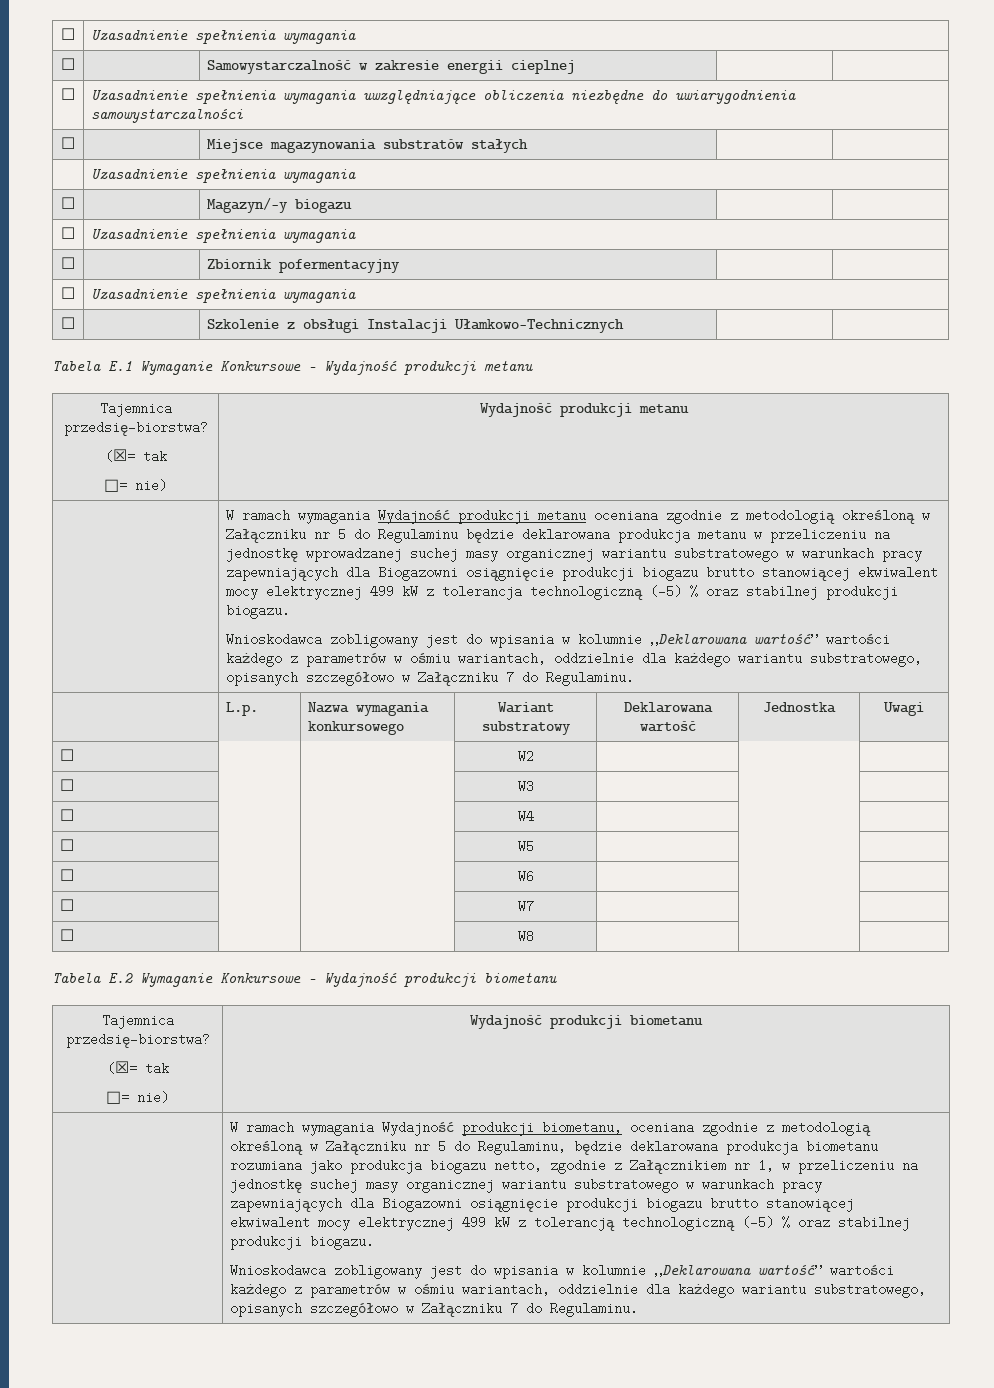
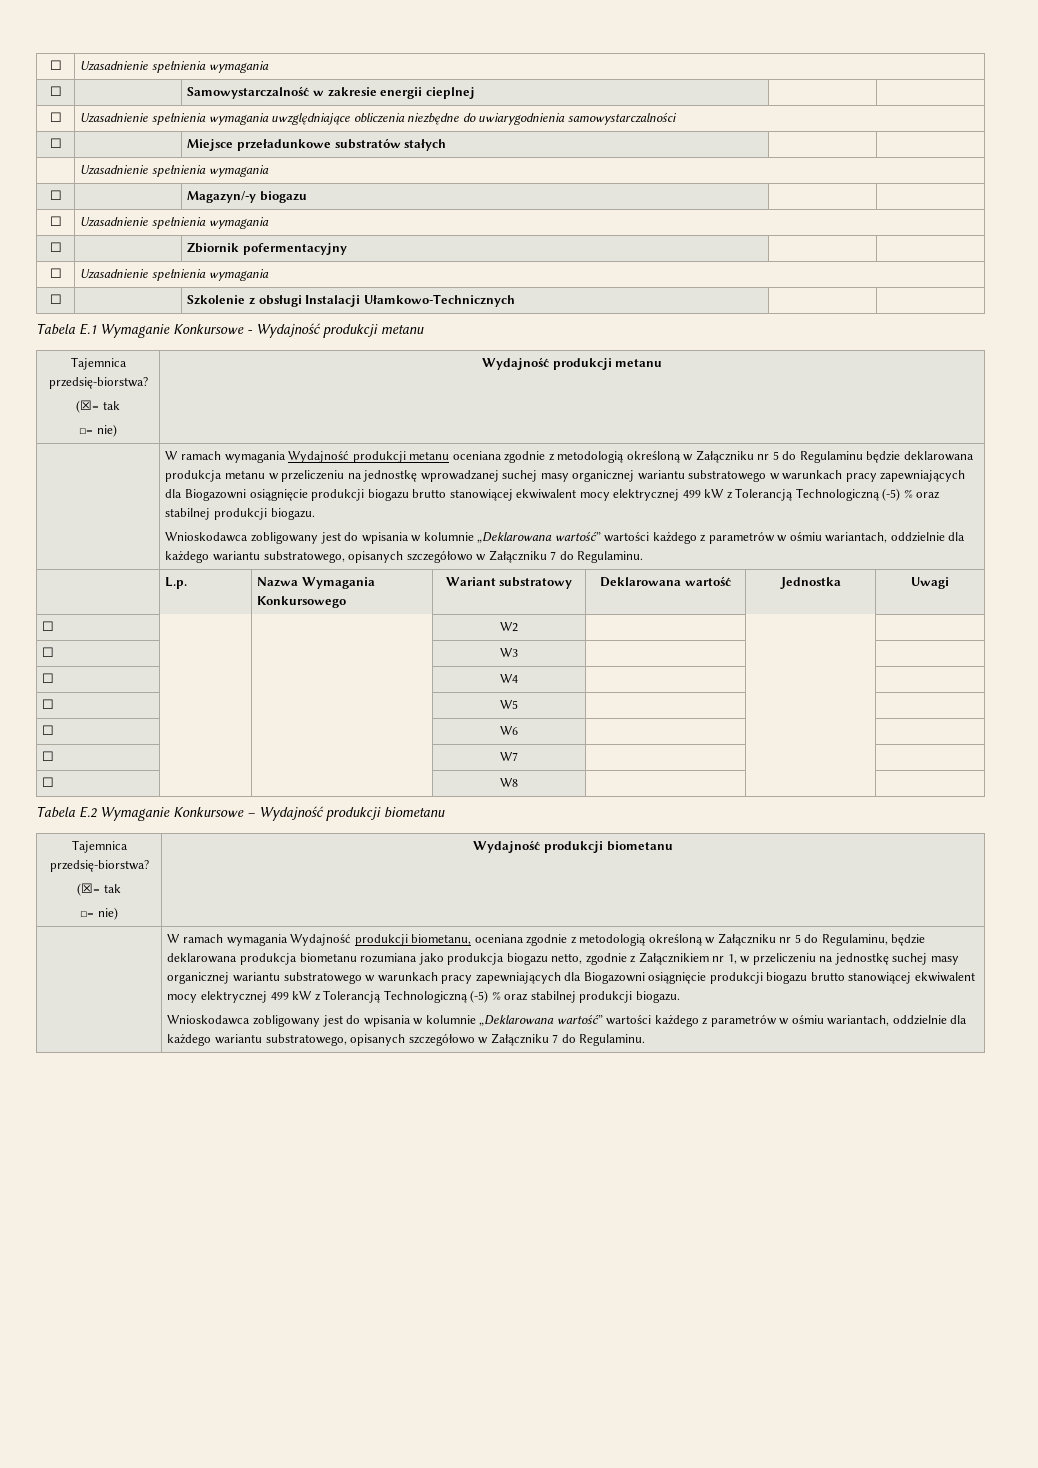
- ☐ | | Miejsce magazynowania substratów stałych | |
+ ☐ | | Miejsce przeładunkowe substratów stałych | |
- W ramach wymagania Wydajność produkcji metanu oceniana zgodnie z metodologią określoną w Załączniku nr 5 do Regulaminu będzie deklarowana produkcja metanu w przeliczeniu na jednostkę wprowadzanej suchej masy organicznej wariantu substratowego w warunkach pracy zapewniających dla Biogazowni osiągnięcie produkcji biogazu brutto stanowiącej ekwiwalent mocy elektrycznej 499 kW z tolerancja technologiczną (-5) % oraz stabilnej produkcji biogazu.
+ W ramach wymagania Wydajność produkcji metanu oceniana zgodnie z metodologią określoną w Załączniku nr 5 do Regulaminu będzie deklarowana produkcja metanu w przeliczeniu na jednostkę wprowadzanej suchej masy organicznej wariantu substratowego w warunkach pracy zapewniających dla Biogazowni osiągnięcie produkcji biogazu brutto stanowiącej ekwiwalent mocy elektrycznej 499 kW z Tolerancją Technologiczną (-5) % oraz stabilnej produkcji biogazu.
- | L.p. | Nazwa wymagania konkursowego | Wariant substratowy | Deklarowana wartość | Jednostka | Uwagi
+ | L.p. | Nazwa Wymagania Konkursowego | Wariant substratowy | Deklarowana wartość | Jednostka | Uwagi
- W ramach wymagania Wydajność produkcji biometanu, oceniana zgodnie z metodologią określoną w Załączniku nr 5 do Regulaminu, będzie deklarowana produkcja biometanu rozumiana jako produkcja biogazu netto, zgodnie z Załącznikiem nr 1, w przeliczeniu na jednostkę suchej masy organicznej wariantu substratowego w warunkach pracy zapewniających dla Biogazowni osiągnięcie produkcji biogazu brutto stanowiącej ekwiwalent mocy elektrycznej 499 kW z tolerancją technologiczną (-5) % oraz stabilnej produkcji biogazu.
+ W ramach wymagania Wydajność produkcji biometanu, oceniana zgodnie z metodologią określoną w Załączniku nr 5 do Regulaminu, będzie deklarowana produkcja biometanu rozumiana jako produkcja biogazu netto, zgodnie z Załącznikiem nr 1, w przeliczeniu na jednostkę suchej masy organicznej wariantu substratowego w warunkach pracy zapewniających dla Biogazowni osiągnięcie produkcji biogazu brutto stanowiącej ekwiwalent mocy elektrycznej 499 kW z Tolerancją Technologiczną (-5) % oraz stabilnej produkcji biogazu.

